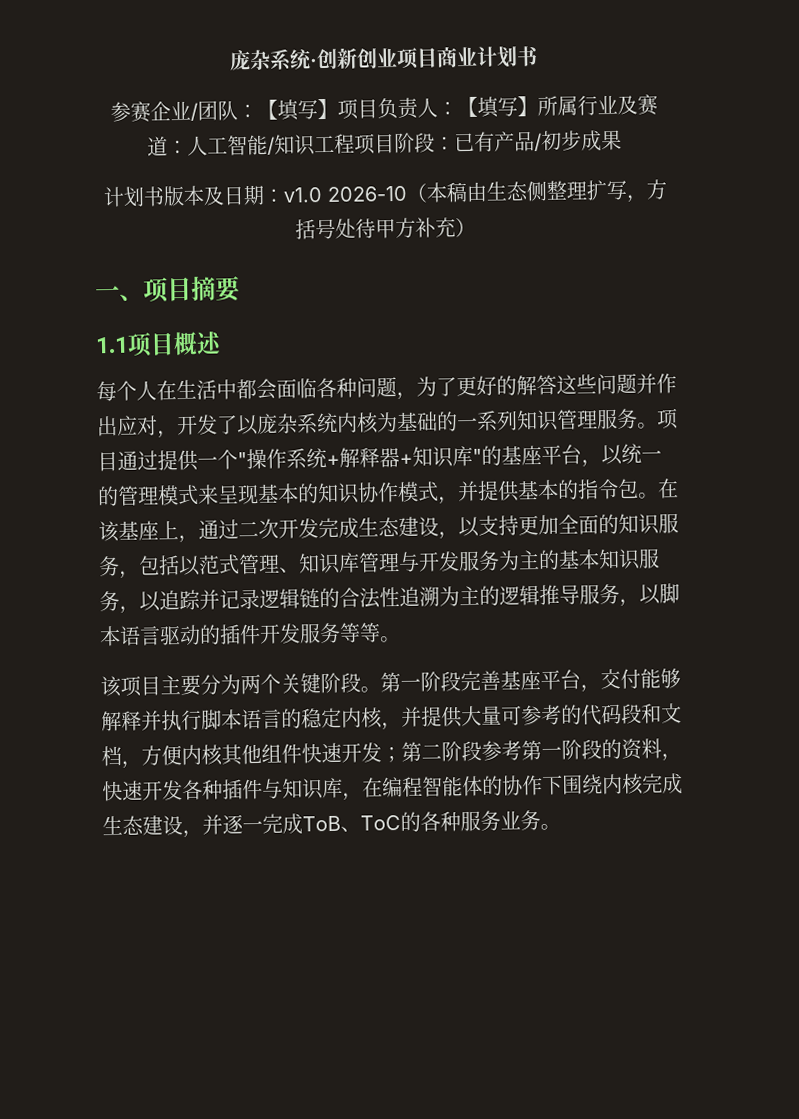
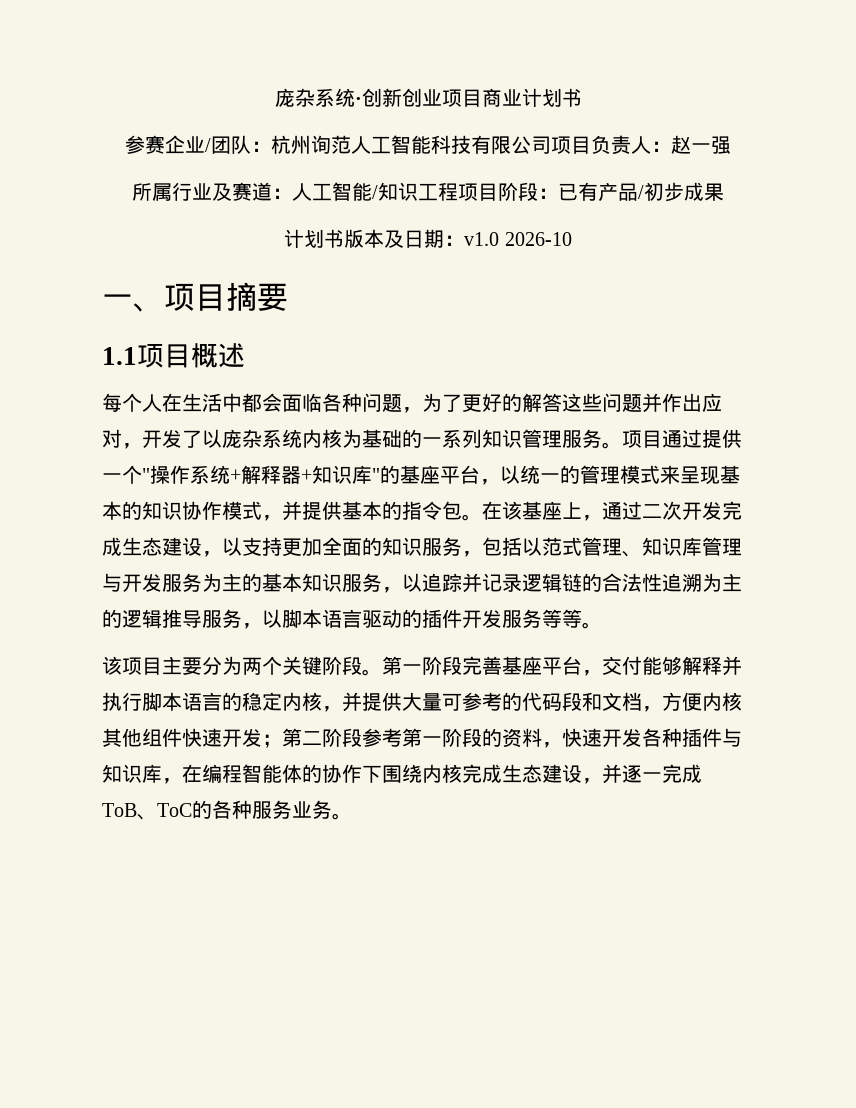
- 参赛企业/团队：【填写】项目负责人：【填写】所属行业及赛道：人工智能/知识工程项目阶段：已有产品/初步成果
+ 参赛企业/团队：杭州询范人工智能科技有限公司项目负责人：赵一强
+ 所属行业及赛道：人工智能/知识工程项目阶段：已有产品/初步成果
- 计划书版本及日期：v1.0 2026-10（本稿由生态侧整理扩写，方括号处待甲方补充）
+ 计划书版本及日期：v1.0 2026-10

